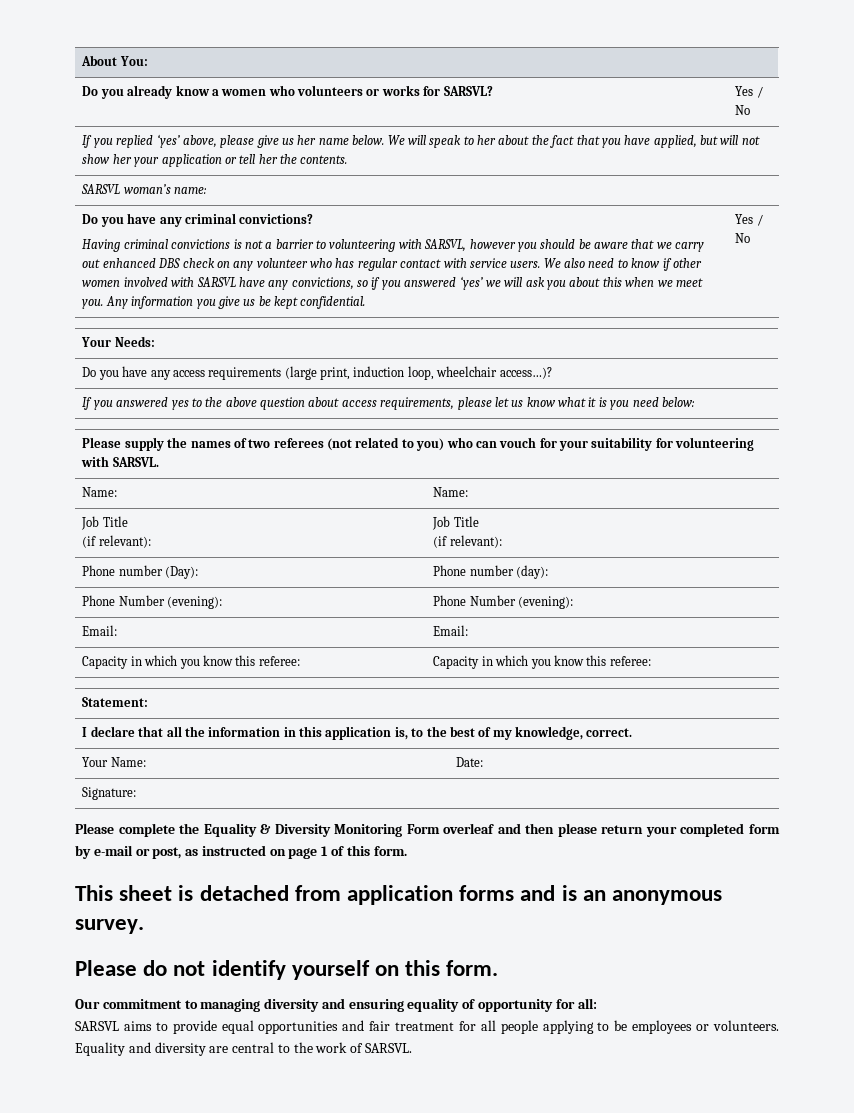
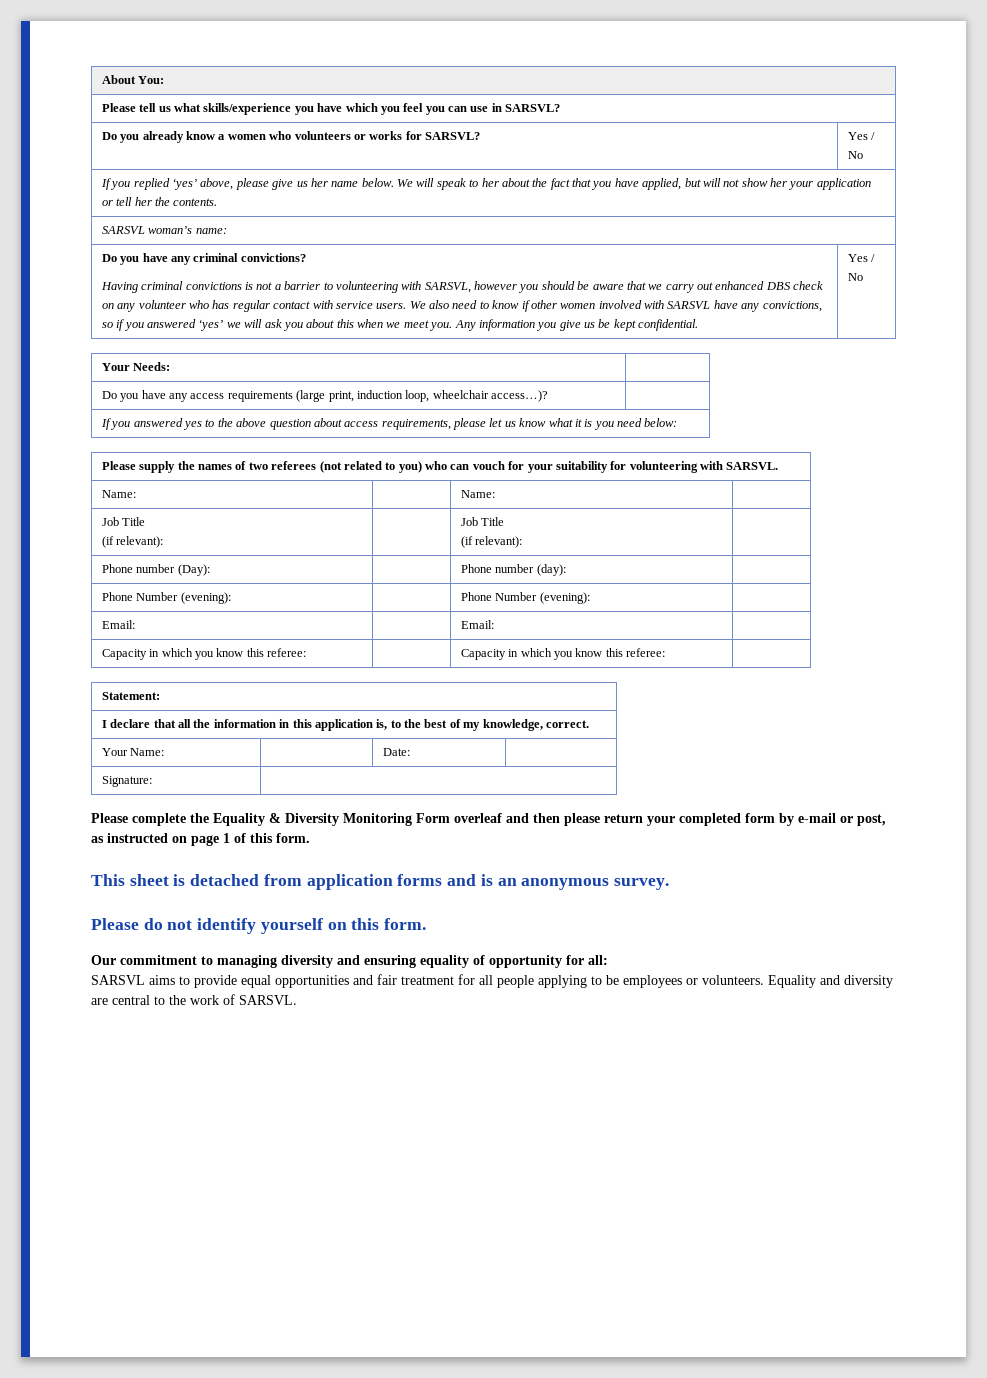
+ Please tell us what skills/experience you have which you feel you can use in SARSVL?

